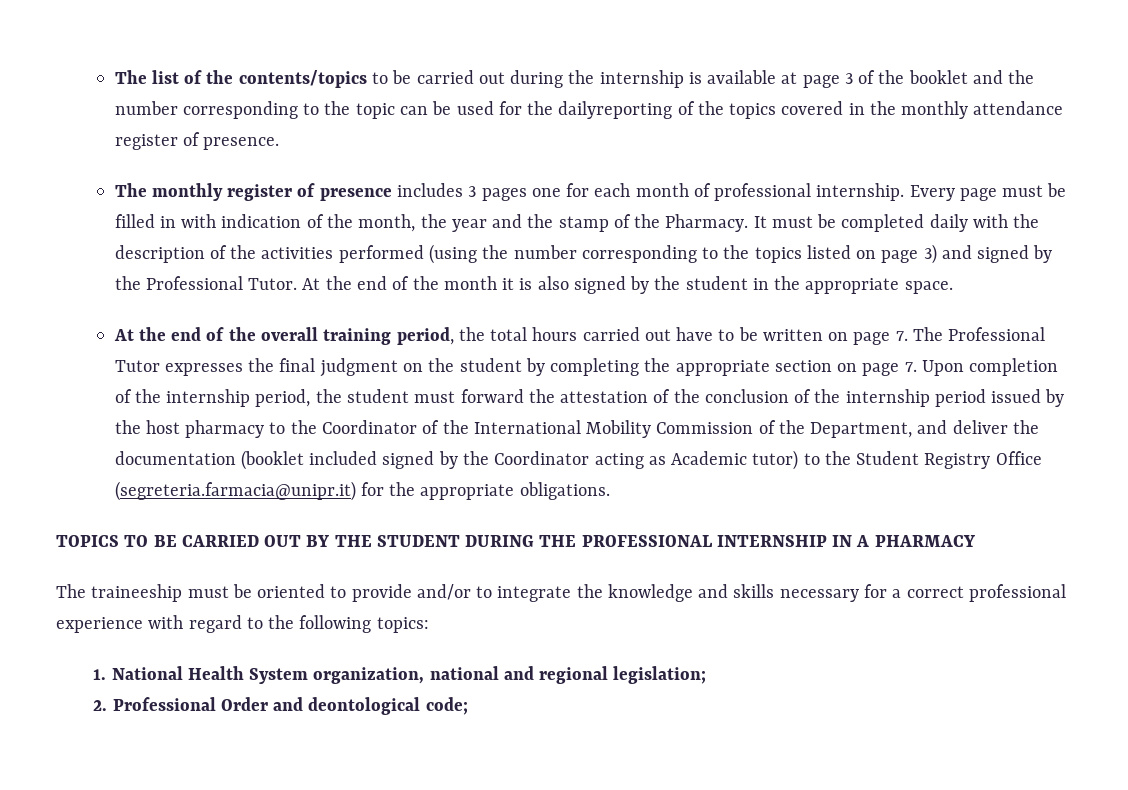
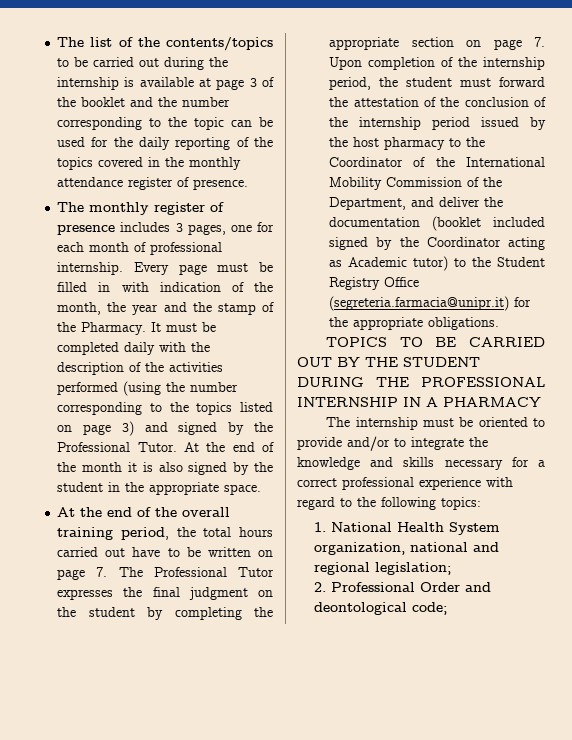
- The list of the contents/topics to be carried out during the internship is available at page 3 of the booklet and the number corresponding to the topic can be used for the dailyreporting of the topics covered in the monthly attendance register of presence.
+ The list of the contents/topics to be carried out during the internship is available at page 3 of the booklet and the number corresponding to the topic can be used for the daily reporting of the topics covered in the monthly attendance register of presence.
- The monthly register of presence includes 3 pages one for each month of professional internship.
+ The monthly register of presence includes 3 pages, one for each month of professional internship.
- The traineeship must be oriented to provide and/or to integrate the knowledge and skills necessary for a correct professional experience with regard to the following topics:
+ The internship must be oriented to provide and/or to integrate the knowledge and skills necessary for a correct professional experience with regard to the following topics:

